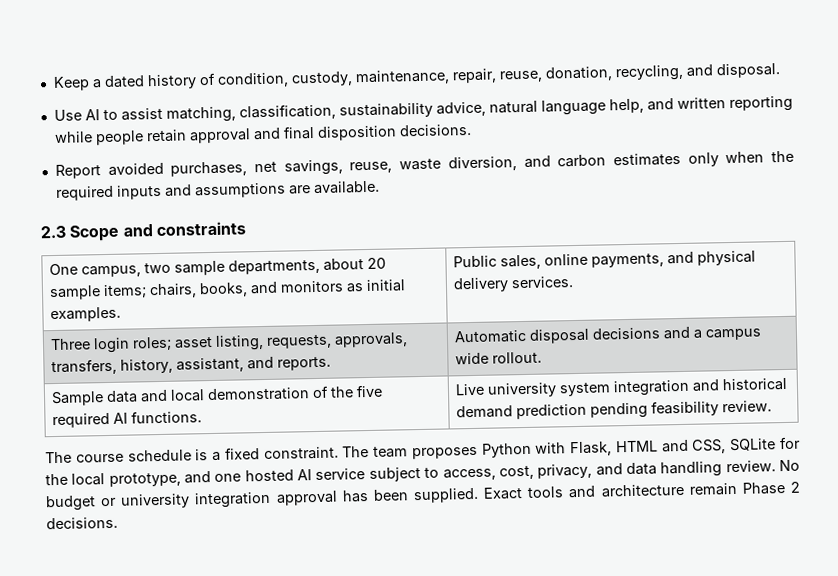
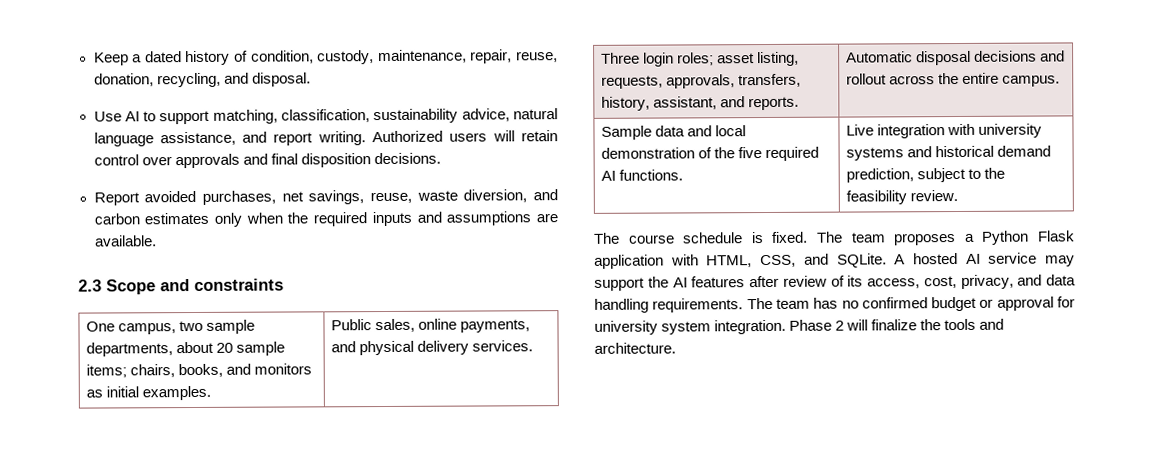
- Use AI to assist matching, classification, sustainability advice, natural language help, and written reporting while people retain approval and final disposition decisions.
+ Use AI to support matching, classification, sustainability advice, natural language assistance, and report writing. Authorized users will retain control over approvals and final disposition decisions.
- Three login roles; asset listing, requests, approvals, transfers, history, assistant, and reports. | Automatic disposal decisions and a campus wide rollout.
+ Three login roles; asset listing, requests, approvals, transfers, history, assistant, and reports. | Automatic disposal decisions and rollout across the entire campus.
- Sample data and local demonstration of the five required AI functions. | Live university system integration and historical demand prediction pending feasibility review.
+ Sample data and local demonstration of the five required AI functions. | Live integration with university systems and historical demand prediction, subject to the feasibility review.
- The course schedule is a fixed constraint. The team proposes Python with Flask, HTML and CSS, SQLite for the local prototype, and one hosted AI service subject to access, cost, privacy, and data handling review. No budget or university integration approval has been supplied. Exact tools and architecture remain Phase 2 decisions.
+ The course schedule is fixed. The team proposes a Python Flask application with HTML, CSS, and SQLite. A hosted AI service may support the AI features after review of its access, cost, privacy, and data handling requirements. The team has no confirmed budget or approval for university system integration. Phase 2 will finalize the tools and architecture.

